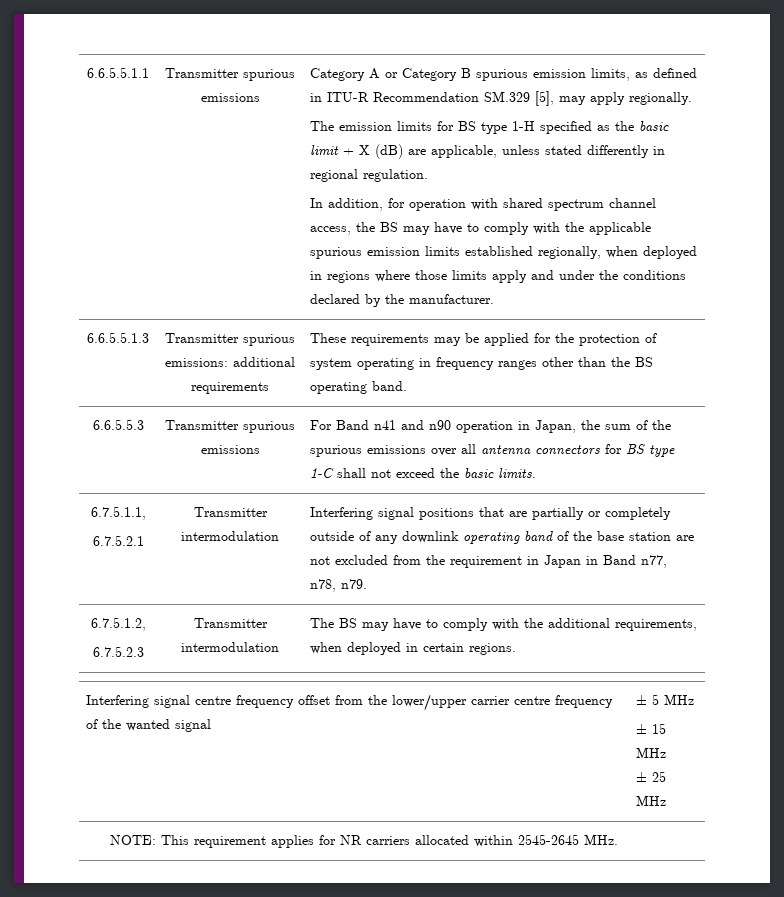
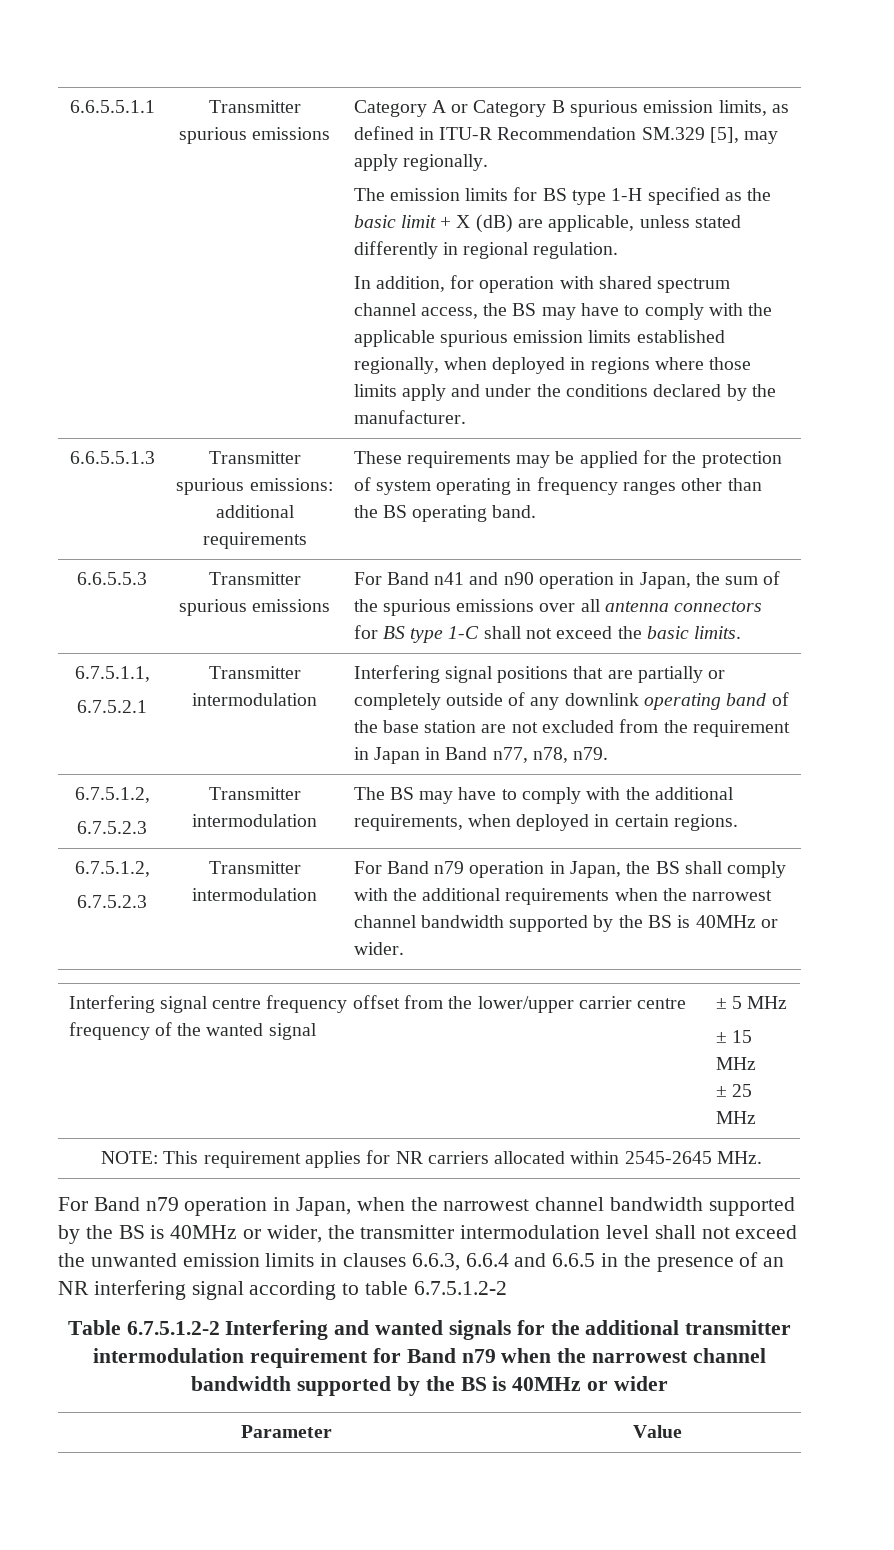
  6.7.5.1.1,
  6.7.5.2.1 | Transmitter intermodulation | Interfering signal positions that are partially or completely outside of any downlink operating band of the base station are not excluded from the requirement in Japan in Band n77, n78, n79.
  6.7.5.1.2,
  6.7.5.2.3 | Transmitter intermodulation | The BS may have to comply with the additional requirements, when deployed in certain regions.
+ 6.7.5.1.2,
+ 6.7.5.2.3 | Transmitter intermodulation | For Band n79 operation in Japan, the BS shall comply with the additional requirements when the narrowest channel bandwidth supported by the BS is 40MHz or wider.
+ For Band n79 operation in Japan, when the narrowest channel bandwidth supported by the BS is 40MHz or wider, the transmitter intermodulation level shall not exceed the unwanted emission limits in clauses 6.6.3, 6.6.4 and 6.6.5 in the presence of an NR interfering signal according to table 6.7.5.1.2-2
+ Table 6.7.5.1.2-2 Interfering and wanted signals for the additional transmitter intermodulation requirement for Band n79 when the narrowest channel bandwidth supported by the BS is 40MHz or wider
+ Parameter | Value

